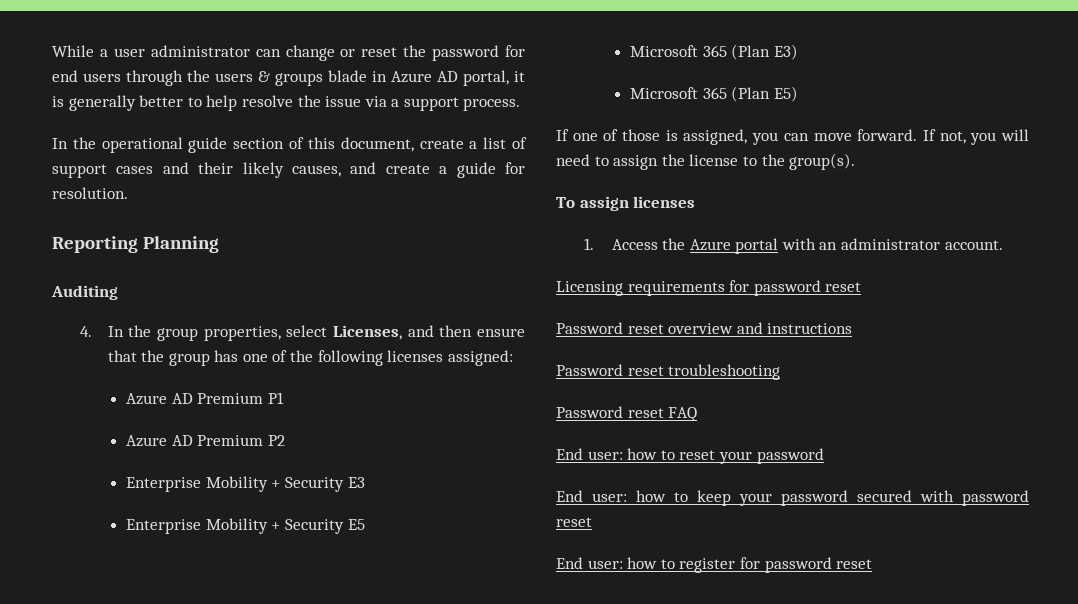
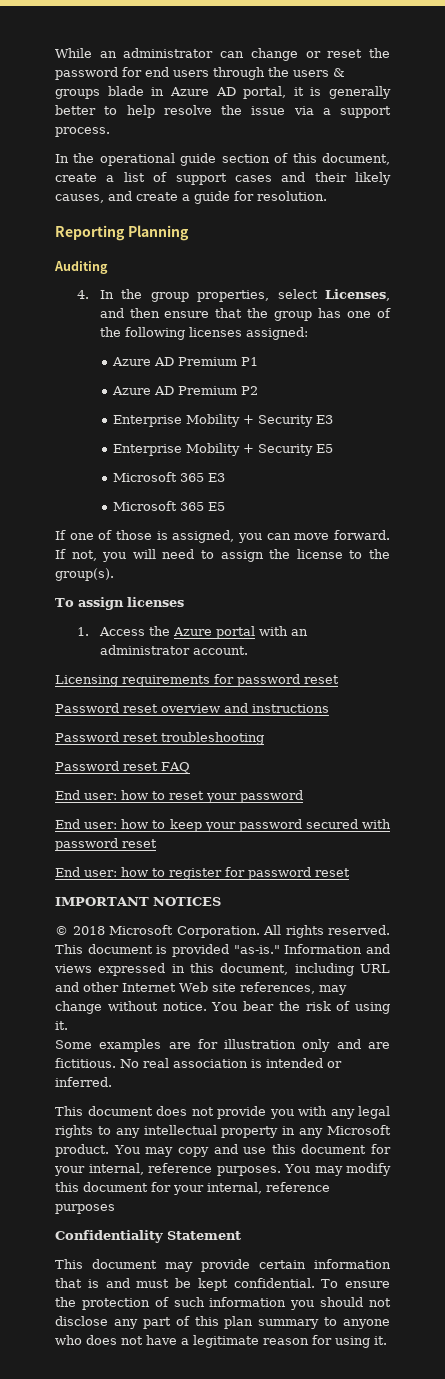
- While a user administrator can change or reset the password for end users through the users & groups blade in Azure AD portal, it is generally better to help resolve the issue via a support process.
+ While an administrator can change or reset the password for end users through the users & groups blade in Azure AD portal, it is generally better to help resolve the issue via a support process.
- Microsoft 365 (Plan E3)
- Microsoft 365 (Plan E5)
+ Microsoft 365 E3
+ Microsoft 365 E5
+ IMPORTANT NOTICES
+ © 2018 Microsoft Corporation. All rights reserved. This document is provided "as-is." Information and views expressed in this document, including URL and other Internet Web site references, may change without notice. You bear the risk of using it.
+ Some examples are for illustration only and are fictitious. No real association is intended or inferred.
+ This document does not provide you with any legal rights to any intellectual property in any Microsoft product. You may copy and use this document for your internal, reference purposes. You may modify this document for your internal, reference purposes
+ Confidentiality Statement
+ This document may provide certain information that is and must be kept confidential. To ensure the protection of such information you should not disclose any part of this plan summary to anyone who does not have a legitimate reason for using it.

